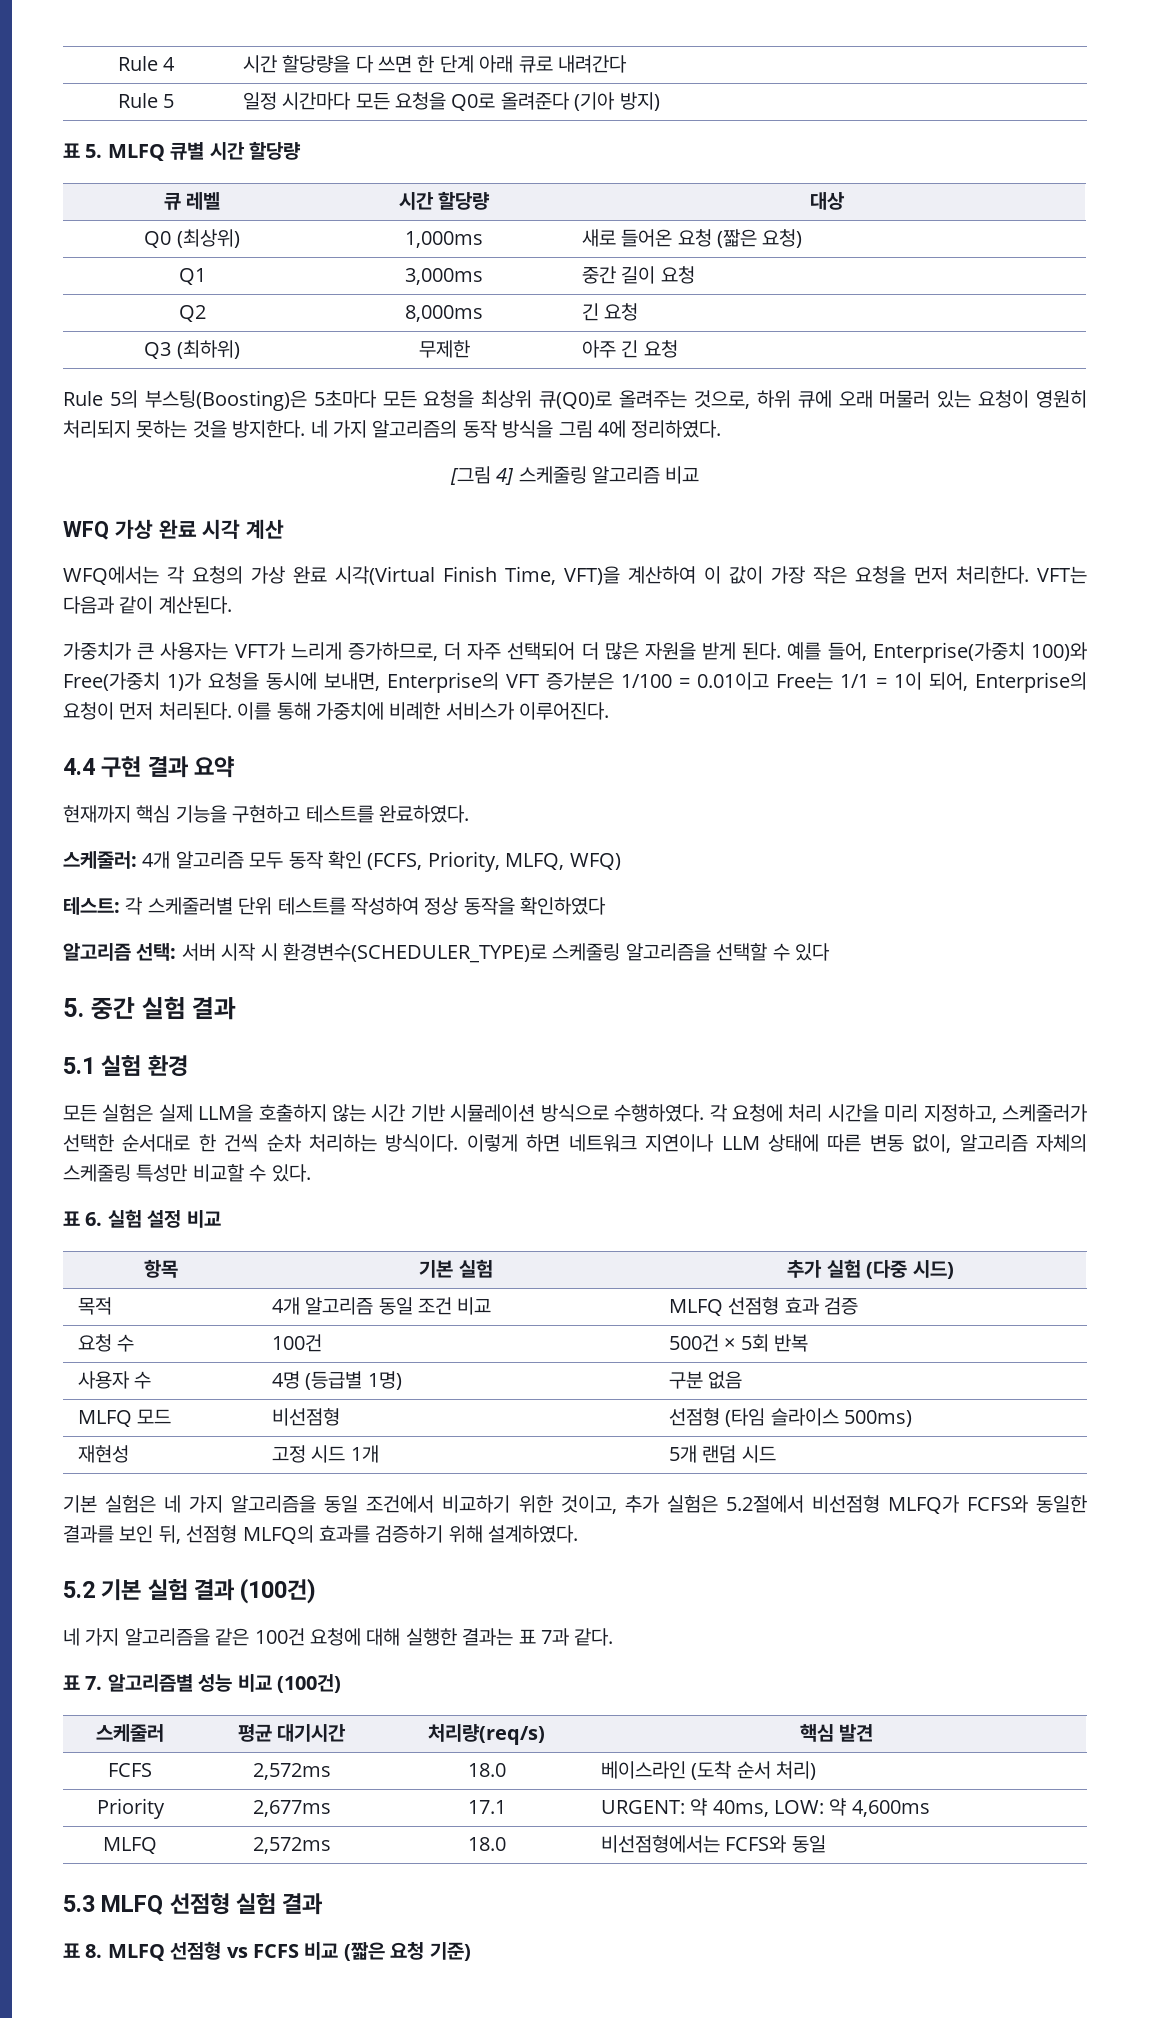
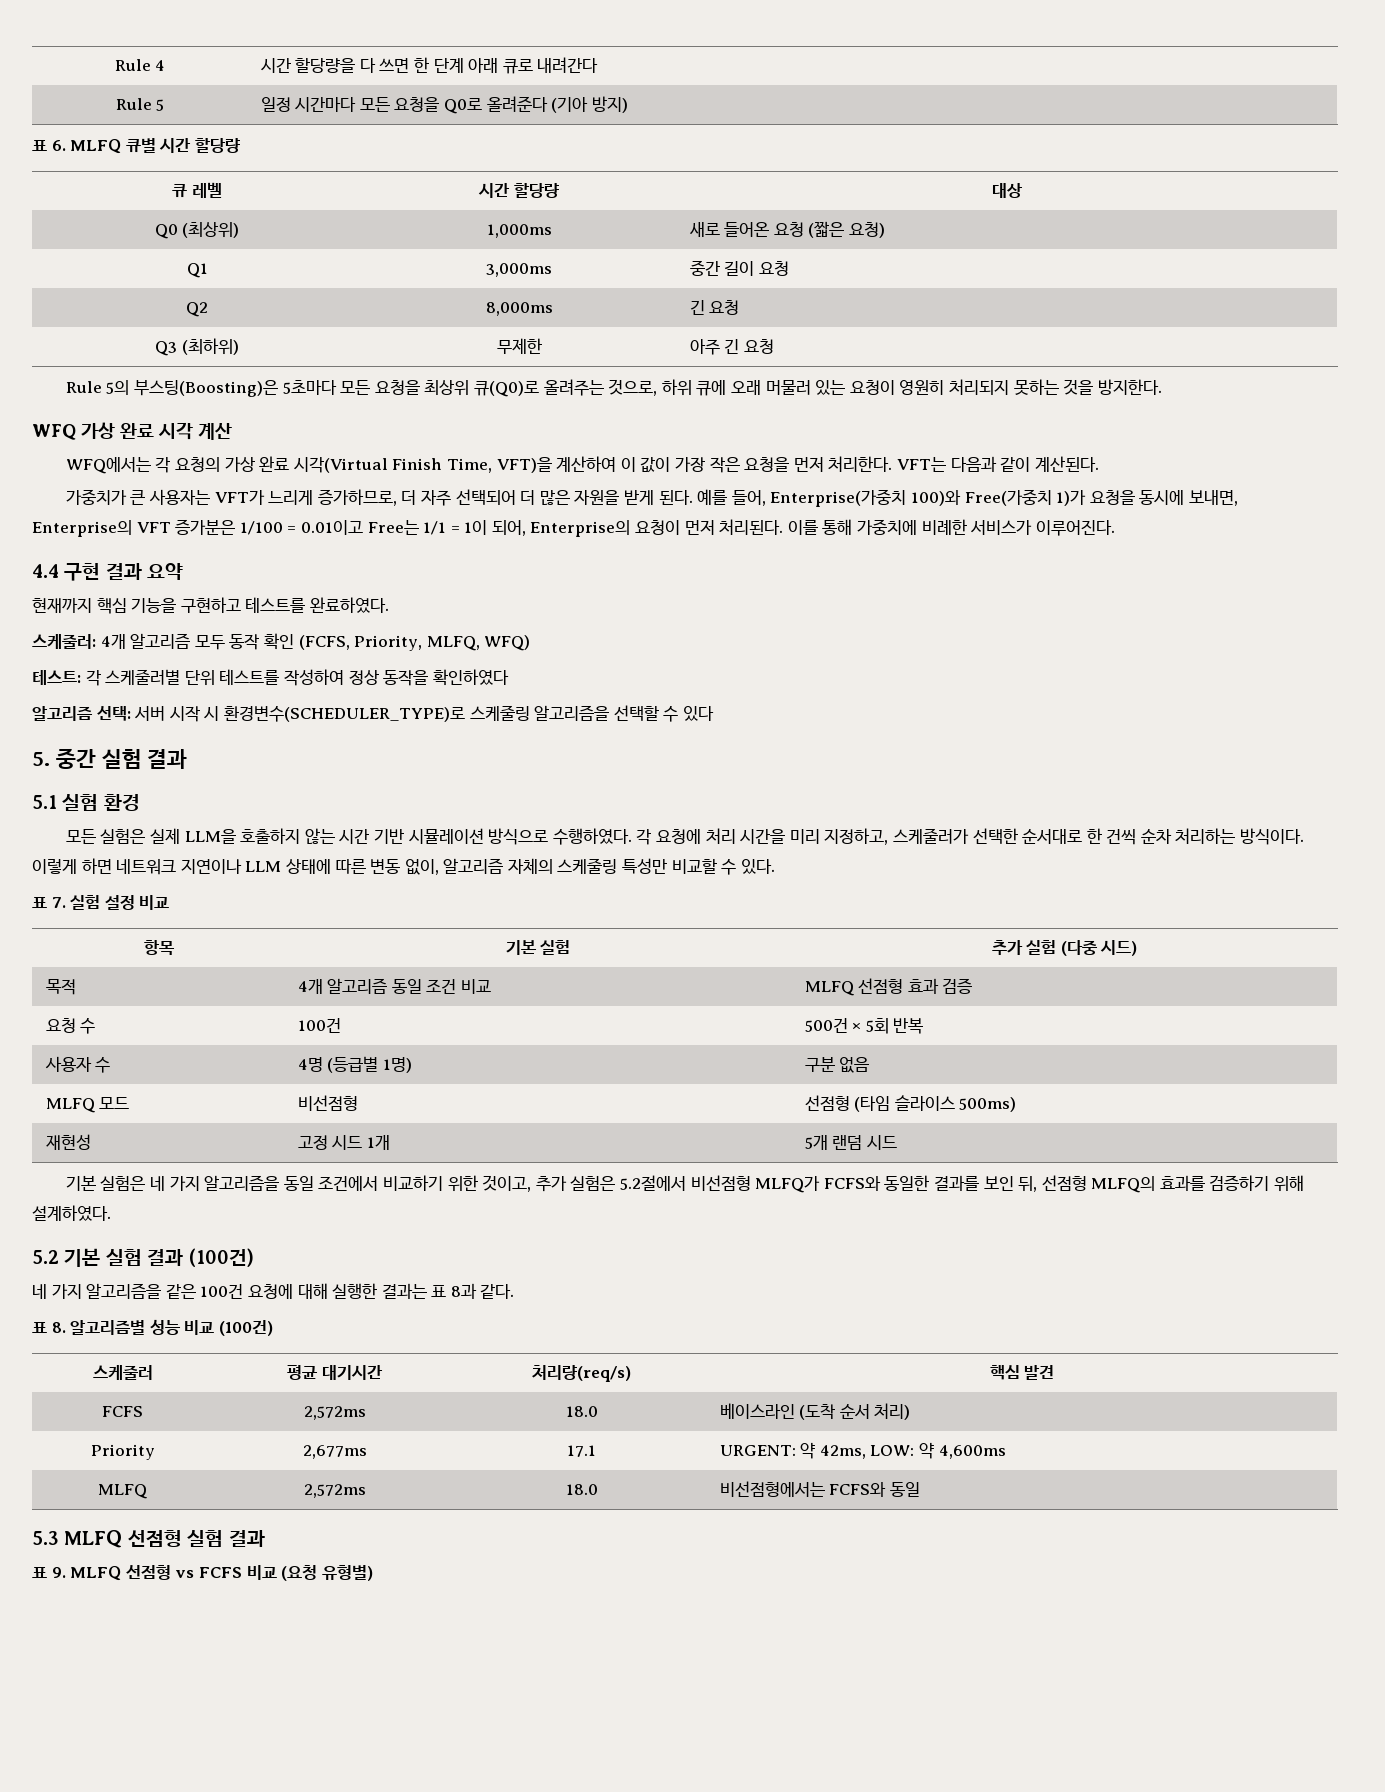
- 표 5. MLFQ 큐별 시간 할당량
+ 표 6. MLFQ 큐별 시간 할당량
- 네 가지 알고리즘의 동작 방식을 그림 4에 정리하였다.
- [그림 4] 스케줄링 알고리즘 비교
- 표 6. 실험 설정 비교
+ 표 7. 실험 설정 비교
- 네 가지 알고리즘을 같은 100건 요청에 대해 실행한 결과는 표 7과 같다.
+ 네 가지 알고리즘을 같은 100건 요청에 대해 실행한 결과는 표 8과 같다.
- 표 7. 알고리즘별 성능 비교 (100건)
+ 표 8. 알고리즘별 성능 비교 (100건)
- Priority | 2,677ms | 17.1 | URGENT: 약 40ms, LOW: 약 4,600ms
+ Priority | 2,677ms | 17.1 | URGENT: 약 42ms, LOW: 약 4,600ms
- 표 8. MLFQ 선점형 vs FCFS 비교 (짧은 요청 기준)
+ 표 9. MLFQ 선점형 vs FCFS 비교 (요청 유형별)

